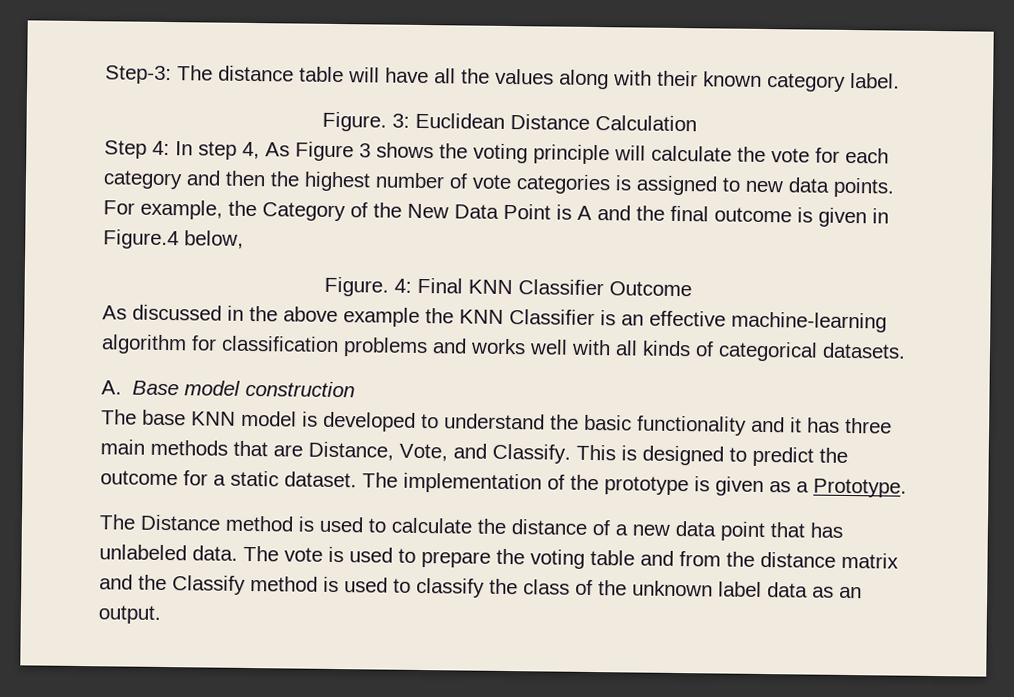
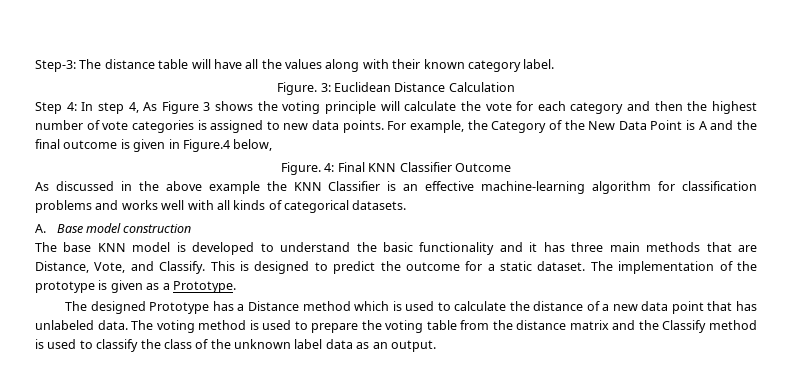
- The Distance method is used to calculate the distance of a new data point that has unlabeled data.
+ The designed Prototype has a Distance method which is used to calculate the distance of a new data point that has unlabeled data.
- The vote is used to prepare the voting table and from the distance matrix and the Classify method is used to classify the class of the unknown label data as an output.
+ The voting method is used to prepare the voting table from the distance matrix and the Classify method is used to classify the class of the unknown label data as an output.

